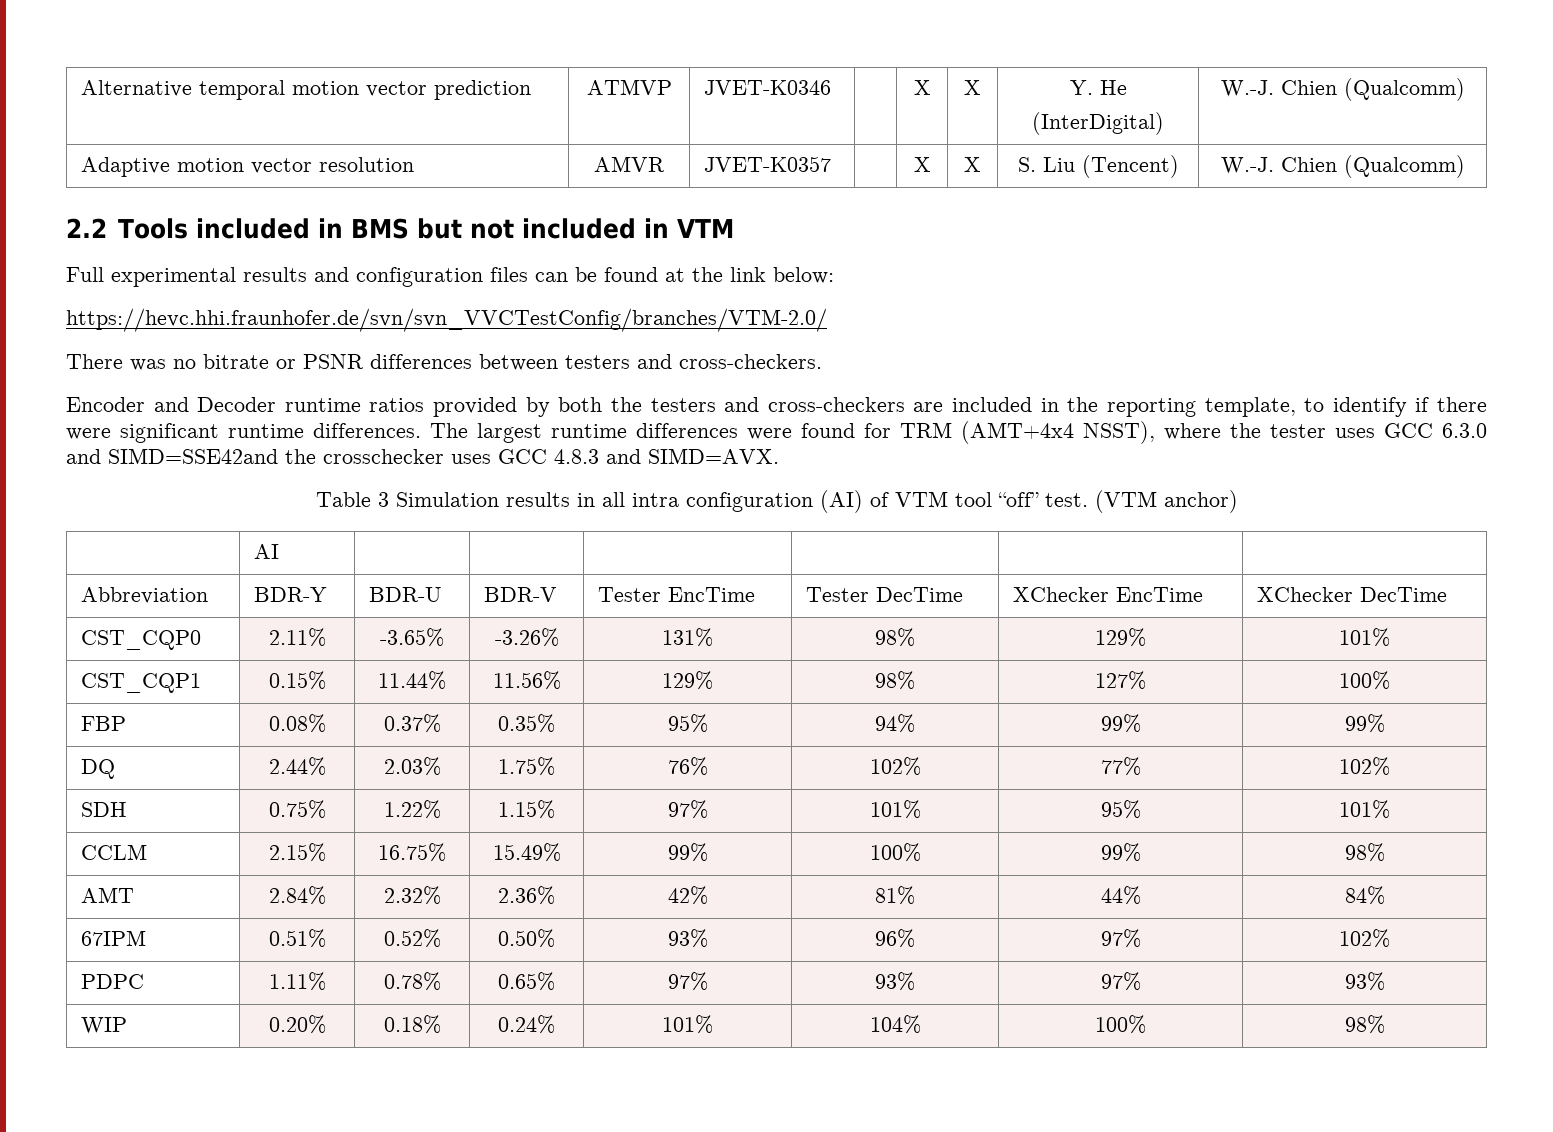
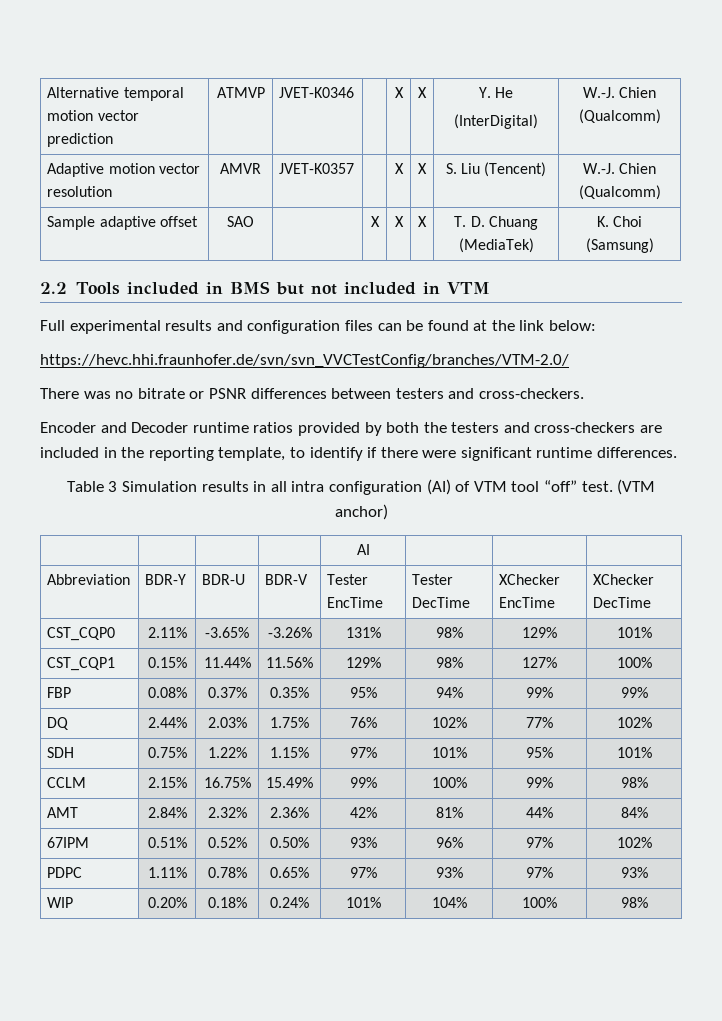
+ Sample adaptive offset | SAO | | X | X | X | T. D. Chuang (MediaTek) | K. Choi (Samsung)
- The largest runtime differences were found for TRM (AMT+4x4 NSST), where the tester uses GCC 6.3.0 and SIMD=SSE42and the crosschecker uses GCC 4.8.3 and SIMD=AVX.
- | AI | | | | | |
+ | | | | AI | | |

